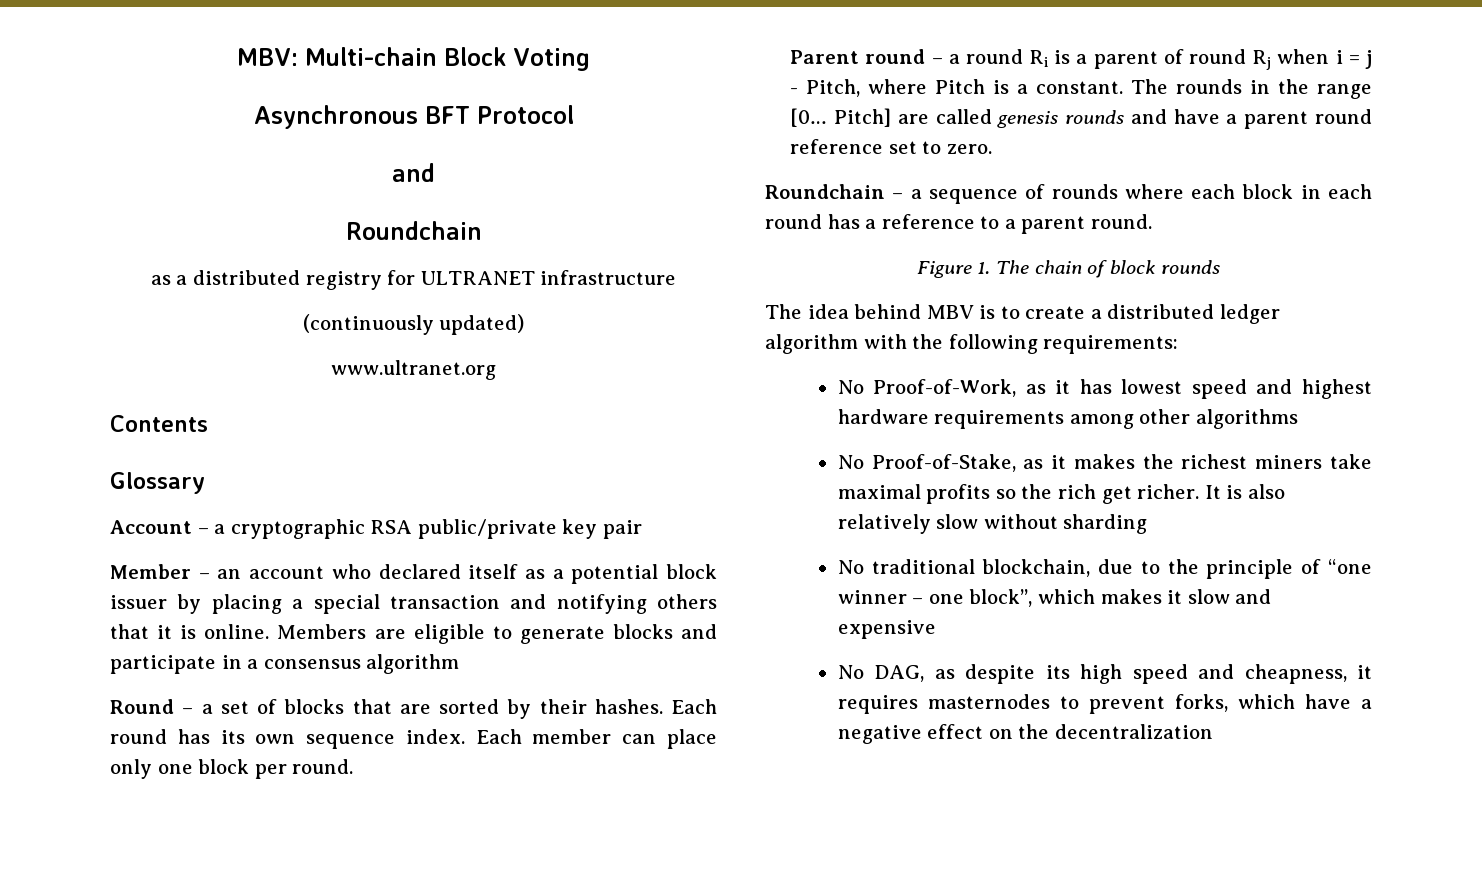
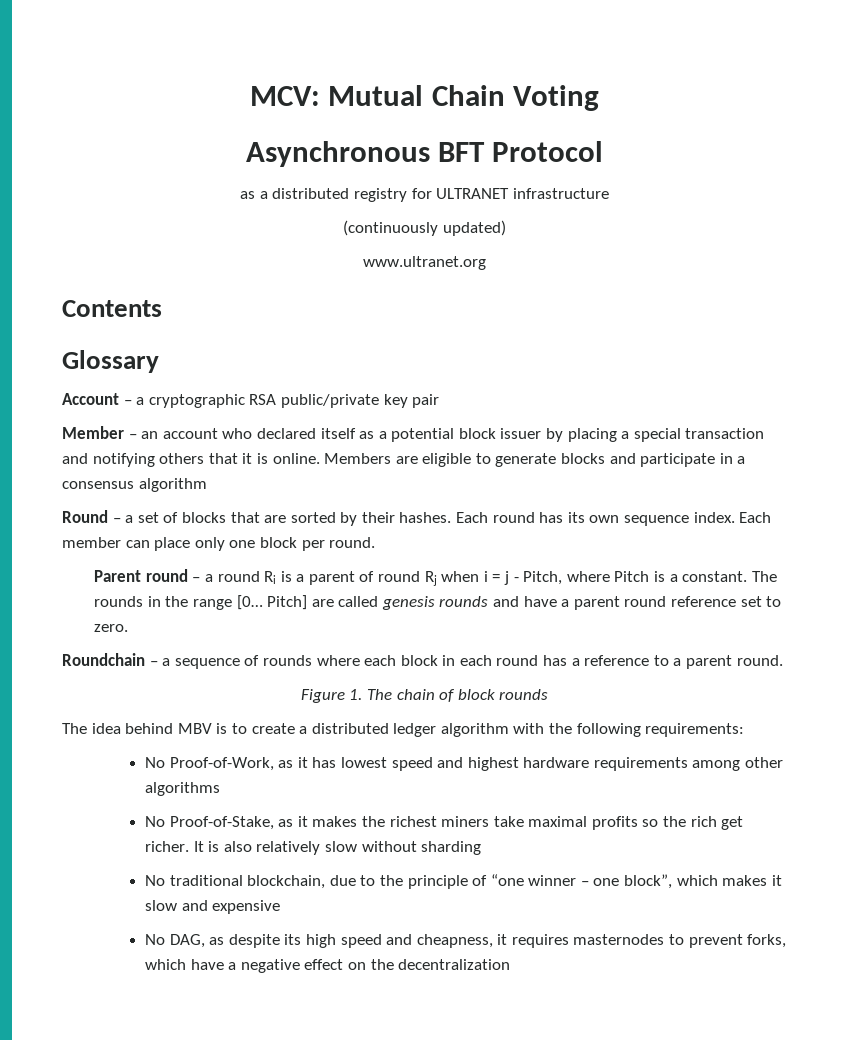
- MBV: Multi-chain Block Voting
+ MCV: Mutual Chain Voting
  Asynchronous BFT Protocol
- and
- Roundchain

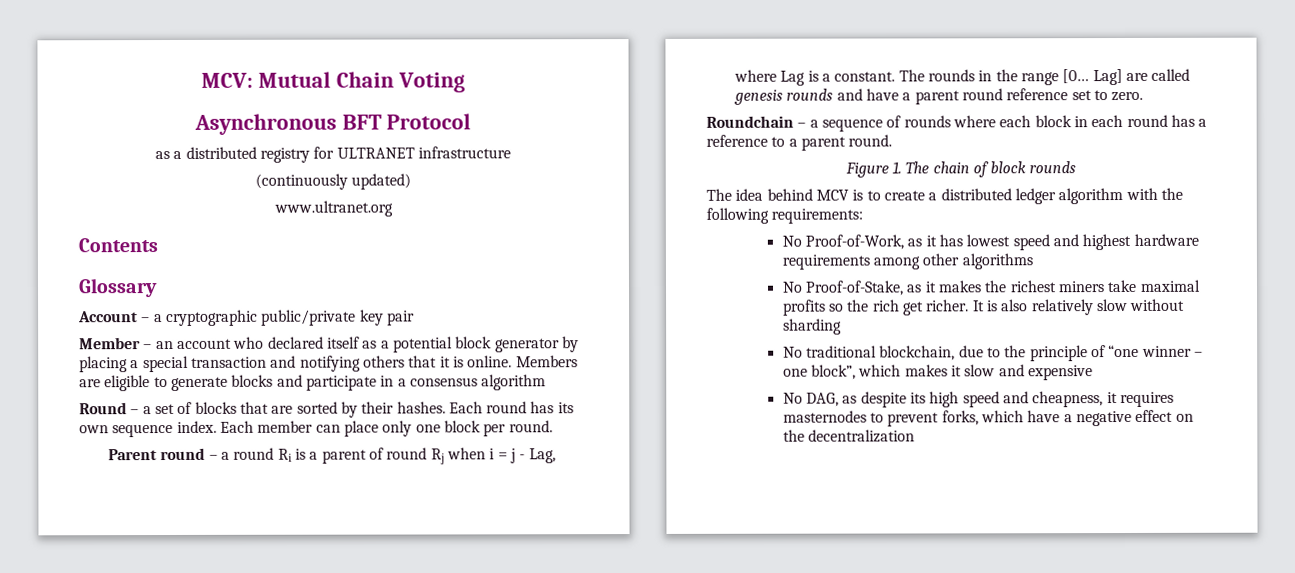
- Account – a cryptographic RSA public/private key pair
+ Account – a cryptographic public/private key pair
- Member – an account who declared itself as a potential block issuer by placing a special transaction and notifying others that it is online.
+ Member – an account who declared itself as a potential block generator by placing a special transaction and notifying others that it is online.
- Parent round – a round Ri is a parent of round Rj when i = j - Pitch, where Pitch is a constant.
+ Parent round – a round Ri is a parent of round Rj when i = j - Lag, where Lag is a constant.
- Pitch] are called genesis rounds and have a parent round reference set to zero.
+ Lag] are called genesis rounds and have a parent round reference set to zero.
- The idea behind MBV is to create a distributed ledger algorithm with the following requirements:
+ The idea behind MCV is to create a distributed ledger algorithm with the following requirements:

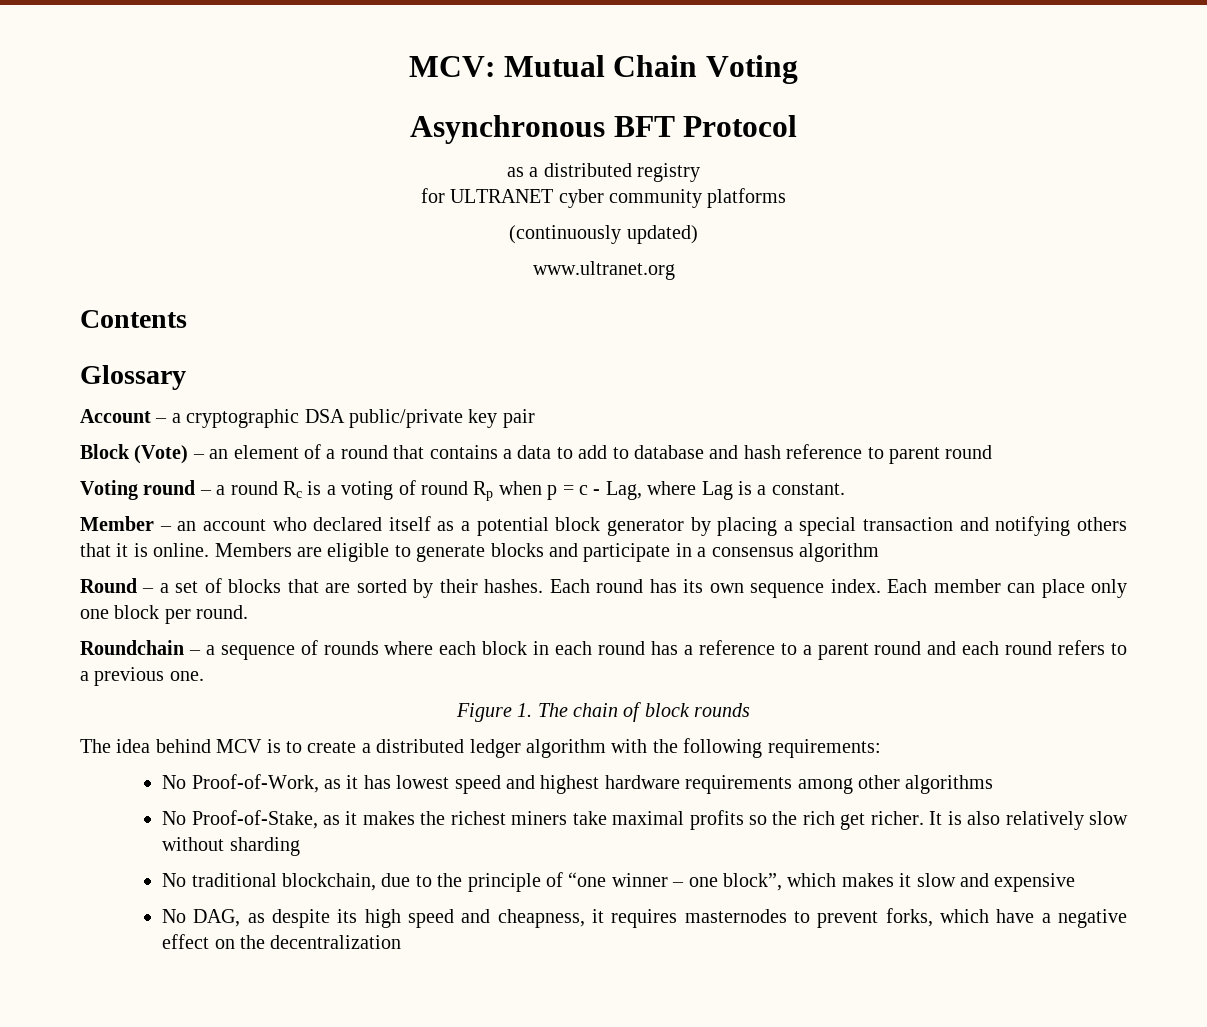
- as a distributed registry for ULTRANET infrastructure
+ as a distributed registry
+ for ULTRANET cyber community platforms
- Account – a cryptographic public/private key pair
+ Account – a cryptographic DSA public/private key pair
+ Block (Vote) – an element of a round that contains a data to add to database and hash reference to parent round
+ Voting round – a round Rc is a voting of round Rp when p = c - Lag, where Lag is a constant.
- Parent round – a round Ri is a parent of round Rj when i = j - Lag, where Lag is a constant. The rounds in the range [0… Lag] are called genesis rounds and have a parent round reference set to zero.
- Roundchain – a sequence of rounds where each block in each round has a reference to a parent round.
+ Roundchain – a sequence of rounds where each block in each round has a reference to a parent round and each round refers to a previous one.

